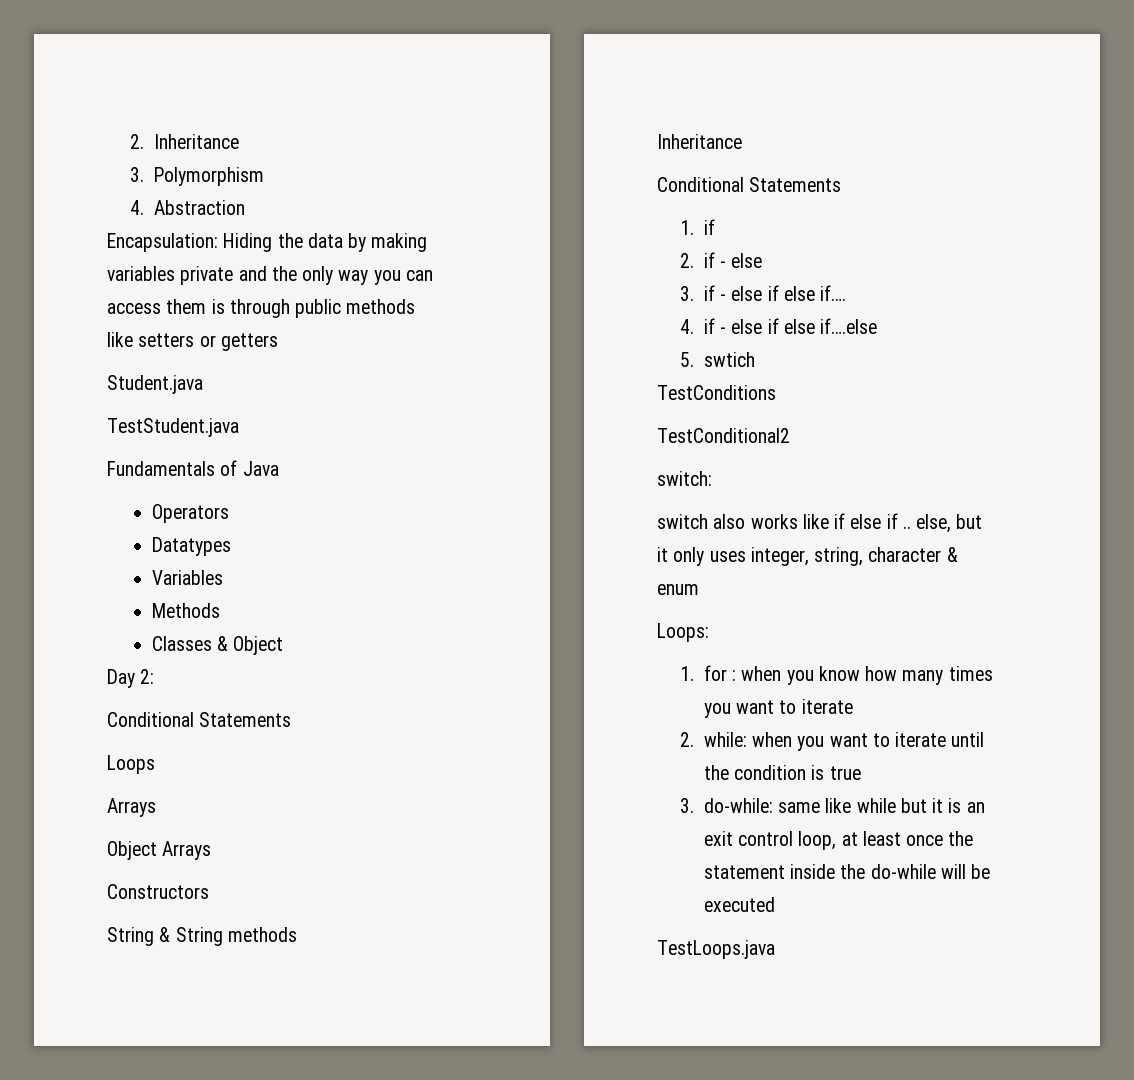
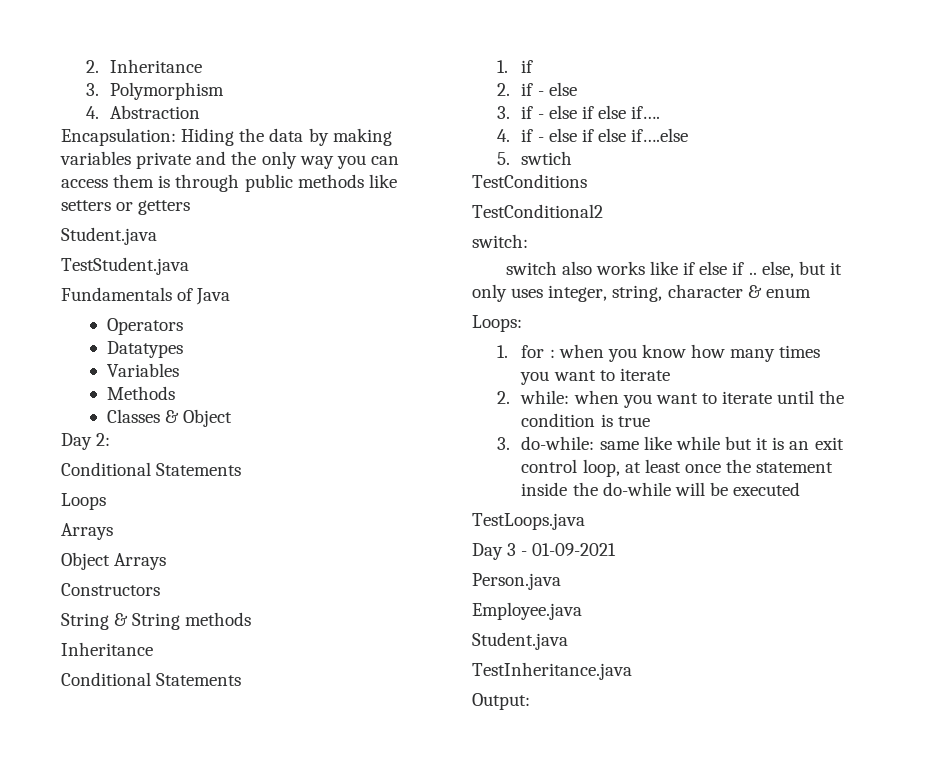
+ Day 3 - 01-09-2021
+ Person.java
+ Employee.java
+ Student.java
+ TestInheritance.java
+ Output:

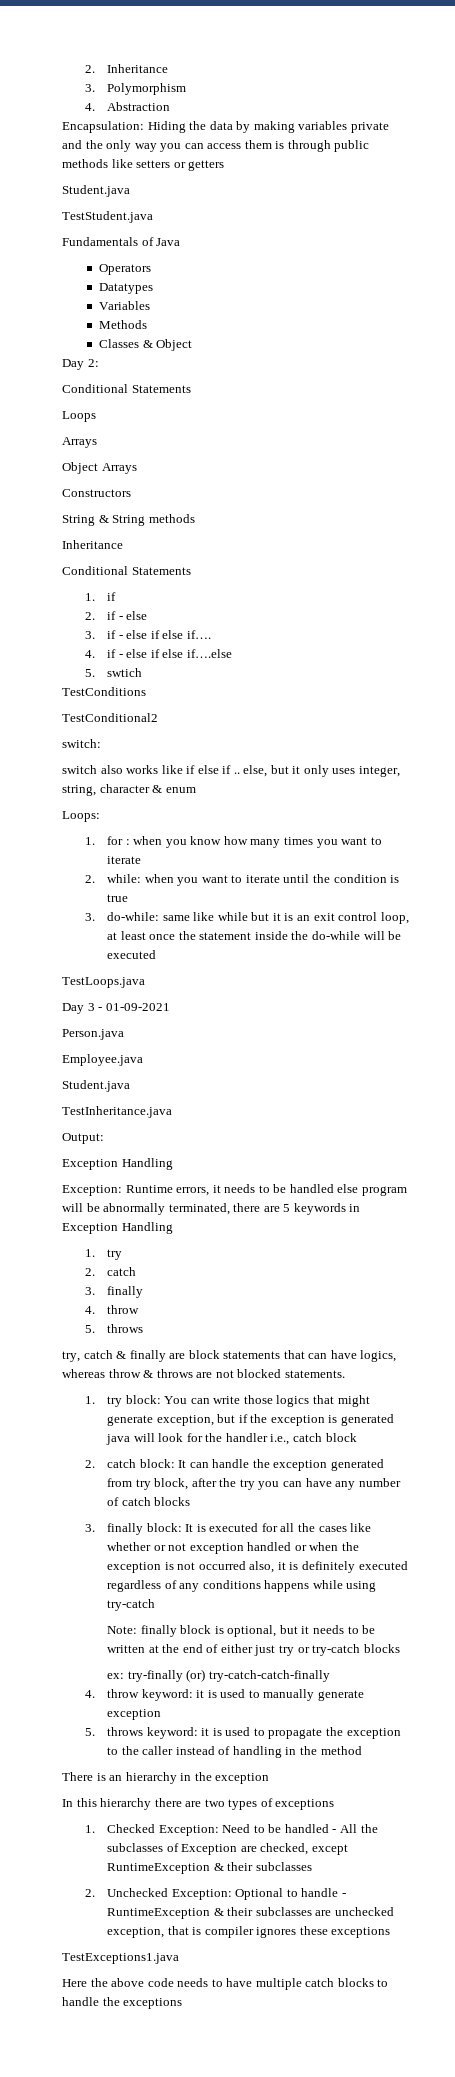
  Output:
+ Exception Handling
+ Exception: Runtime errors, it needs to be handled else program will be abnormally terminated, there are 5 keywords in Exception Handling
+ 1. try
+ 2. catch
+ 3. finally
+ 4. throw
+ 5. throws
+ try, catch & finally are block statements that can have logics, whereas throw & throws are not blocked statements.
+ 1. try block: You can write those logics that might generate exception, but if the exception is generated java will look for the handler i.e., catch block
+ 2. catch block: It can handle the exception generated from try block, after the try you can have any number of catch blocks
+ 3. finally block: It is executed for all the cases like whether or not exception handled or when the exception is not occurred also, it is definitely executed regardless of any conditions happens while using try-catch
+ Note: finally block is optional, but it needs to be written at the end of either just try or try-catch blocks
+ ex: try-finally (or) try-catch-catch-finally
+ 4. throw keyword: it is used to manually generate exception
+ 5. throws keyword: it is used to propagate the exception to the caller instead of handling in the method
+ There is an hierarchy in the exception
+ In this hierarchy there are two types of exceptions
+ 1. Checked Exception: Need to be handled - All the subclasses of Exception are checked, except RuntimeException & their subclasses
+ 2. Unchecked Exception: Optional to handle - RuntimeException & their subclasses are unchecked exception, that is compiler ignores these exceptions
+ TestExceptions1.java
+ Here the above code needs to have multiple catch blocks to handle the exceptions

